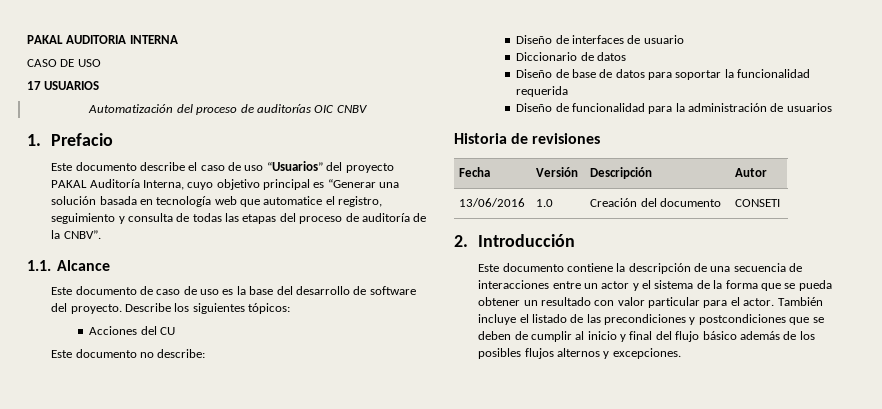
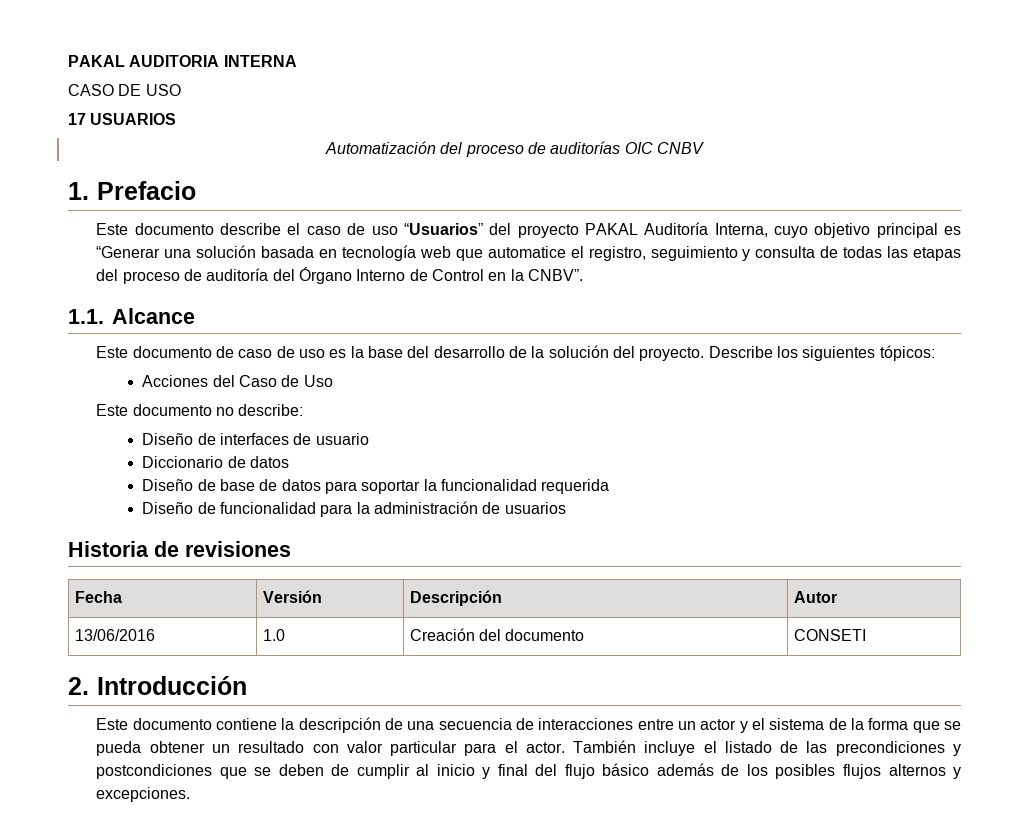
- Este documento describe el caso de uso “Usuarios” del proyecto PAKAL Auditoría Interna, cuyo objetivo principal es “Generar una solución basada en tecnología web que automatice el registro, seguimiento y consulta de todas las etapas del proceso de auditoría de la CNBV”.
+ Este documento describe el caso de uso “Usuarios” del proyecto PAKAL Auditoría Interna, cuyo objetivo principal es “Generar una solución basada en tecnología web que automatice el registro, seguimiento y consulta de todas las etapas del proceso de auditoría del Órgano Interno de Control en la CNBV”.
- Este documento de caso de uso es la base del desarrollo de software del proyecto.
+ Este documento de caso de uso es la base del desarrollo de la solución del proyecto.
- Acciones del CU
+ Acciones del Caso de Uso

